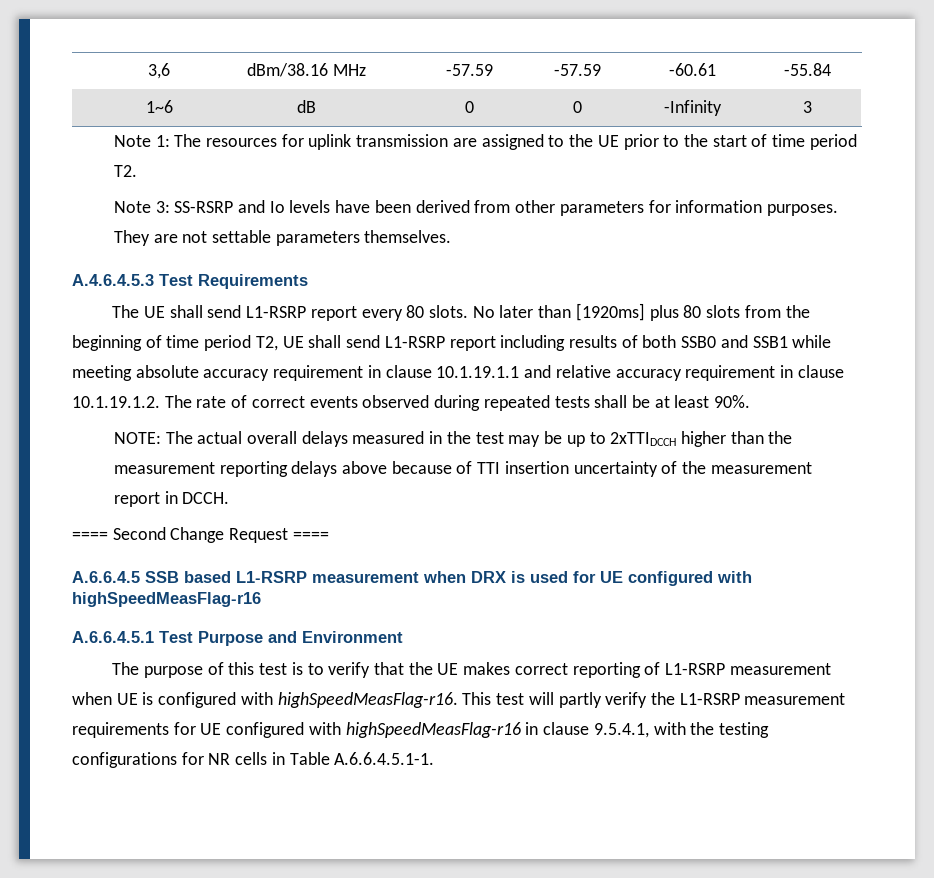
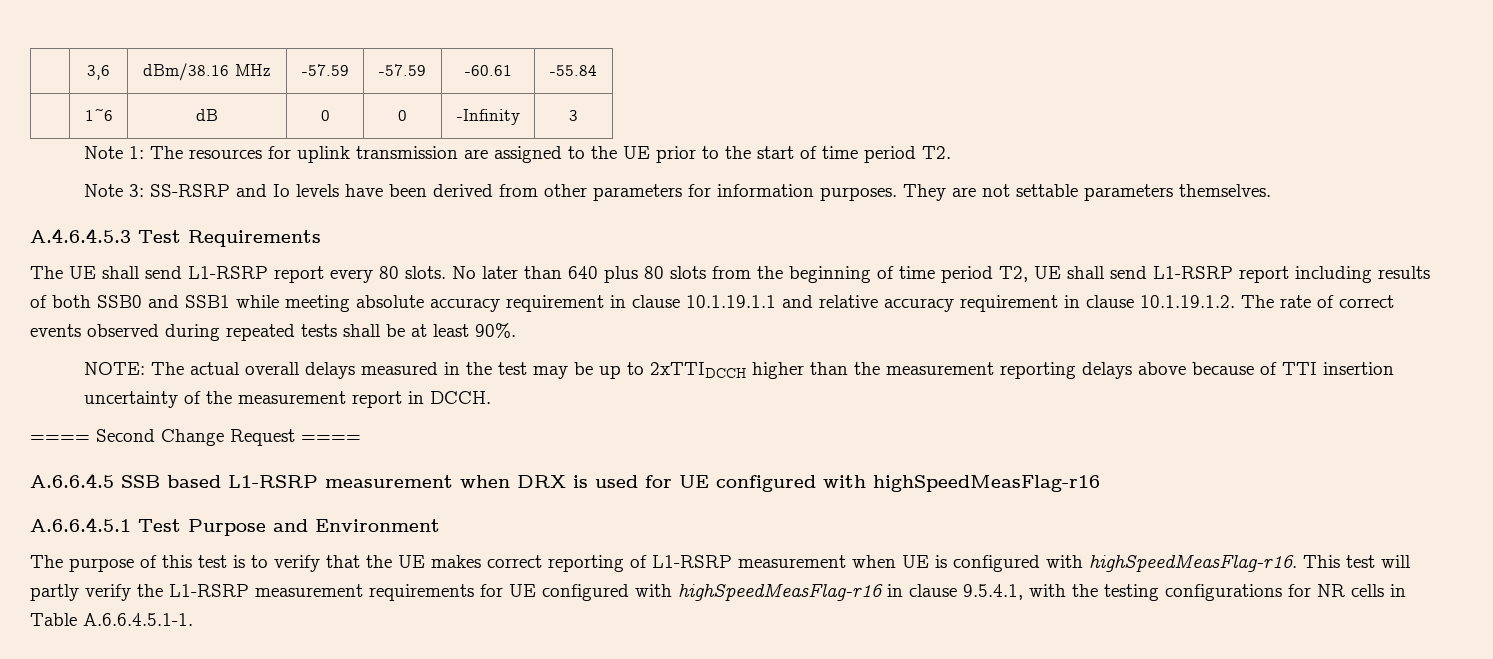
- No later than [1920ms] plus 80 slots from the beginning of time period T2, UE shall send L1-RSRP report including results of both SSB0 and SSB1 while meeting absolute accuracy requirement in clause 10.1.19.1.1 and relative accuracy requirement in clause 10.1.19.1.2. The rate of correct events observed during repeated tests shall be at least 90%.
+ No later than 640 plus 80 slots from the beginning of time period T2, UE shall send L1-RSRP report including results of both SSB0 and SSB1 while meeting absolute accuracy requirement in clause 10.1.19.1.1 and relative accuracy requirement in clause 10.1.19.1.2. The rate of correct events observed during repeated tests shall be at least 90%.

